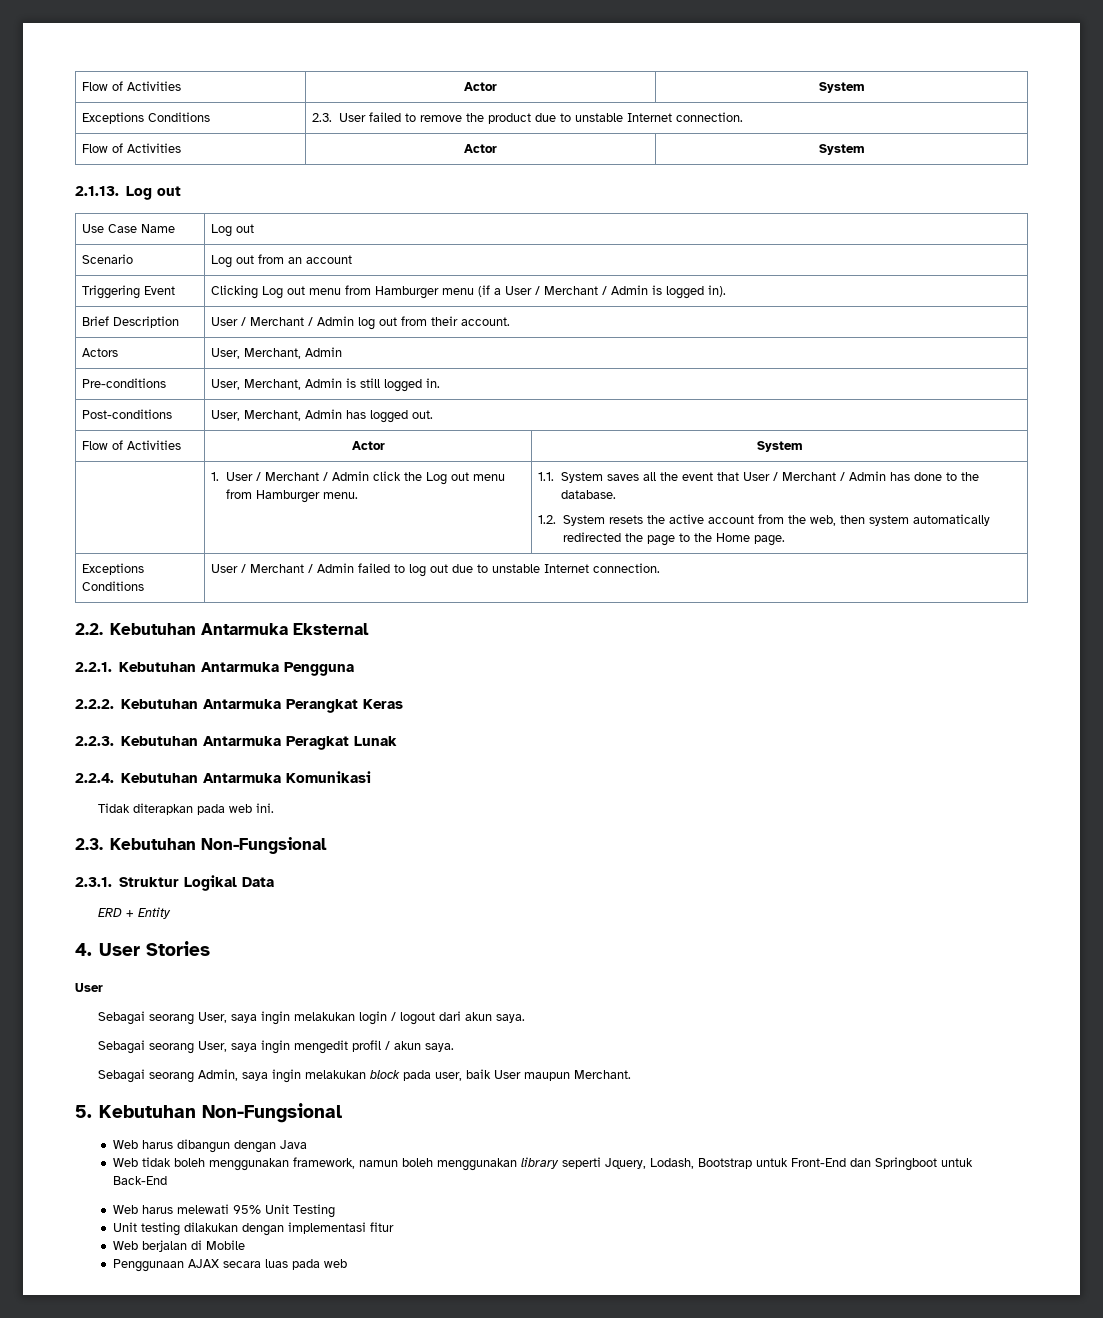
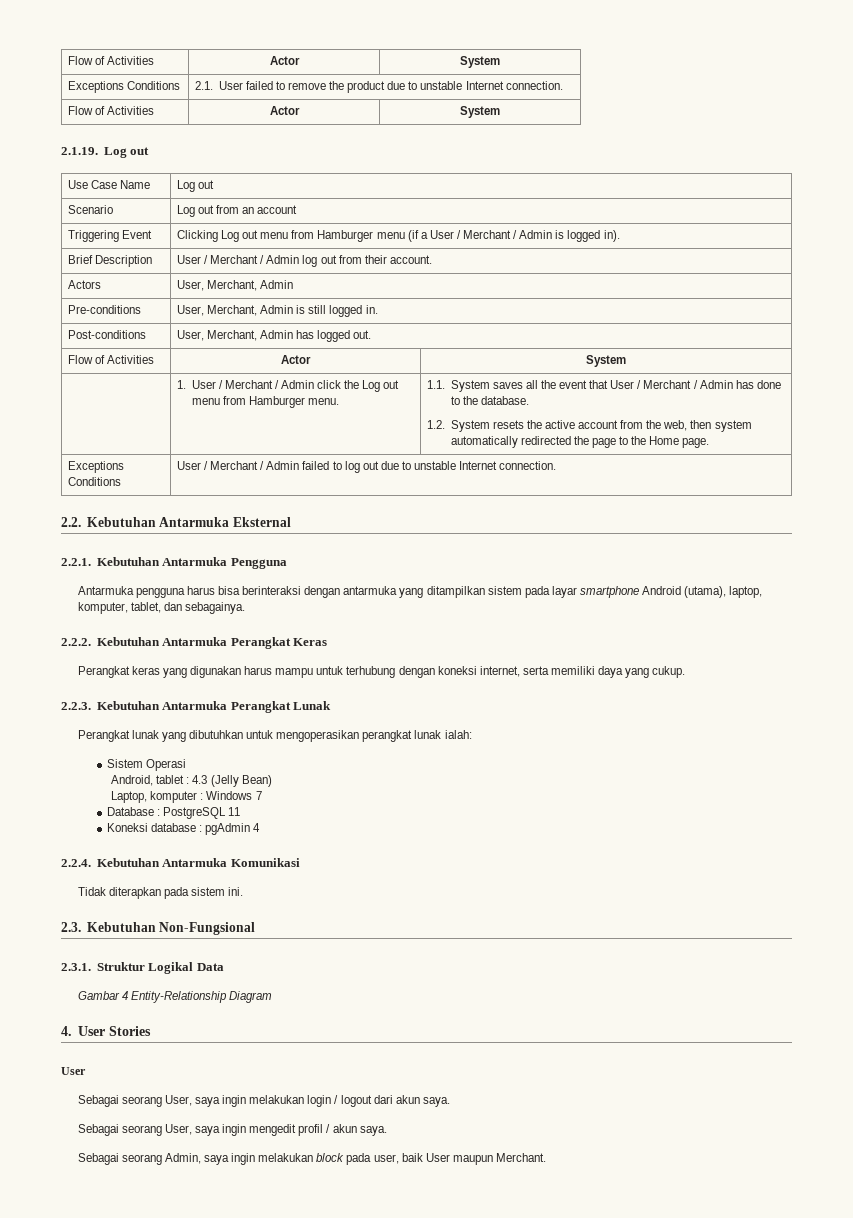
- Exceptions Conditions | 2.3. User failed to remove the product due to unstable Internet connection.
+ Exceptions Conditions | 2.1. User failed to remove the product due to unstable Internet connection.
- 2.1.13. Log out
+ 2.1.19. Log out
+ Antarmuka pengguna harus bisa berinteraksi dengan antarmuka yang ditampilkan sistem pada layar smartphone Android (utama), laptop, komputer, tablet, dan sebagainya.
+ Perangkat keras yang digunakan harus mampu untuk terhubung dengan koneksi internet, serta memiliki daya yang cukup.
- 2.2.3. Kebutuhan Antarmuka Peragkat Lunak
+ 2.2.3. Kebutuhan Antarmuka Perangkat Lunak
+ Perangkat lunak yang dibutuhkan untuk mengoperasikan perangkat lunak ialah:
+ Sistem Operasi
+ Android, tablet : 4.3 (Jelly Bean)
+ Laptop, komputer : Windows 7
+ Database : PostgreSQL 11
+ Koneksi database : pgAdmin 4
- Tidak diterapkan pada web ini.
+ Tidak diterapkan pada sistem ini.
- ERD + Entity
+ Gambar 4 Entity-Relationship Diagram
- 5. Kebutuhan Non-Fungsional
- Web harus dibangun dengan Java
- Web tidak boleh menggunakan framework, namun boleh menggunakan library seperti Jquery, Lodash, Bootstrap untuk Front-End dan Springboot untuk Back-End
- Web harus melewati 95% Unit Testing
- Unit testing dilakukan dengan implementasi fitur
- Web berjalan di Mobile
- Penggunaan AJAX secara luas pada web

